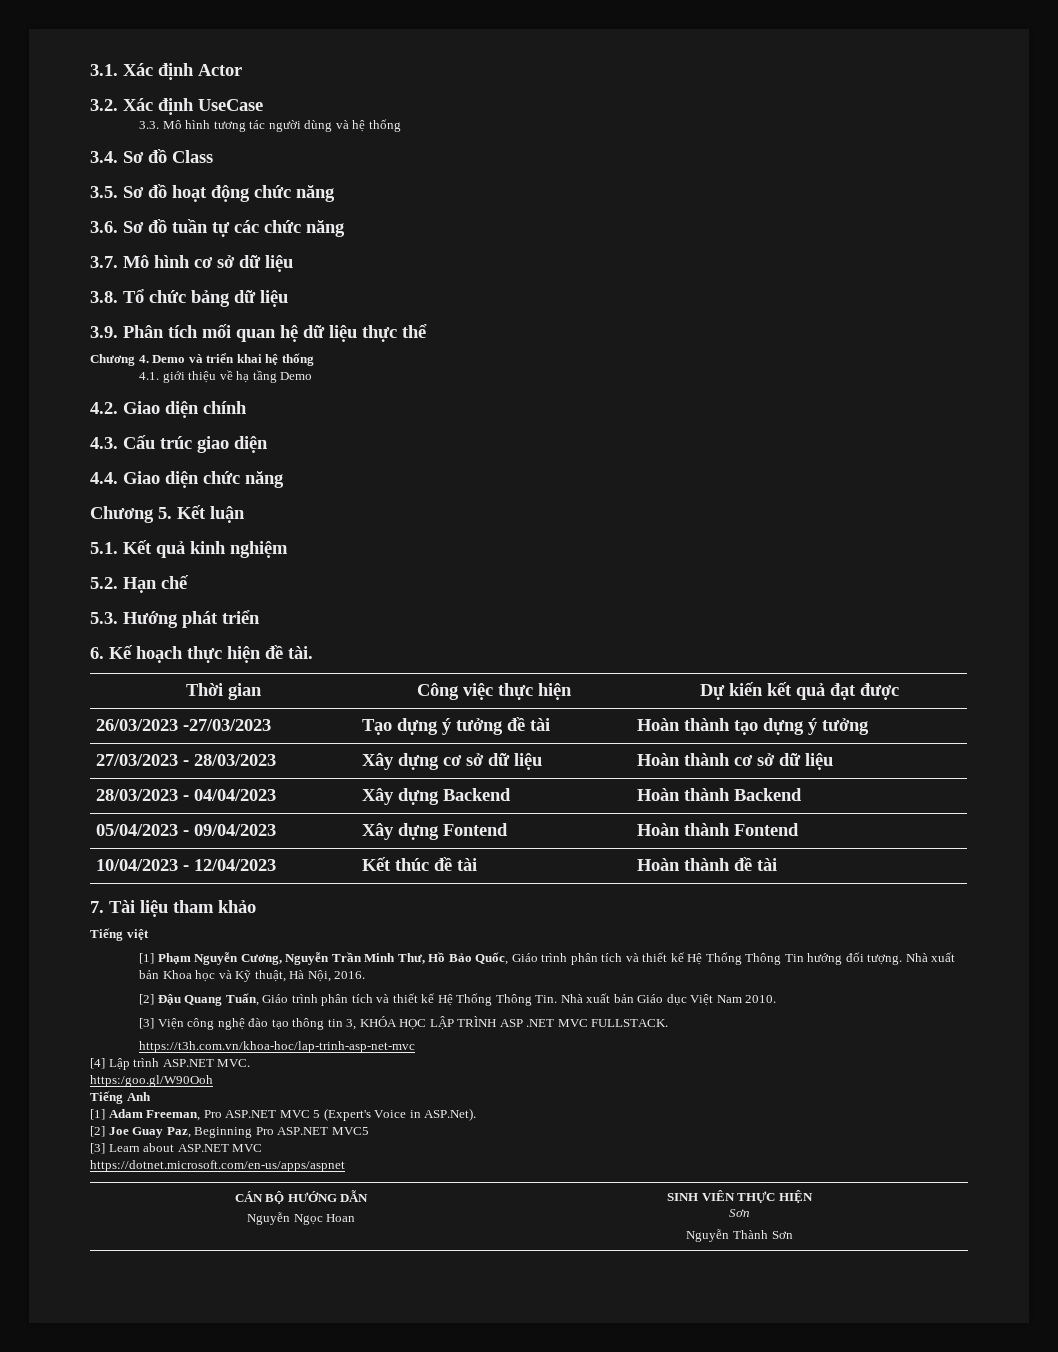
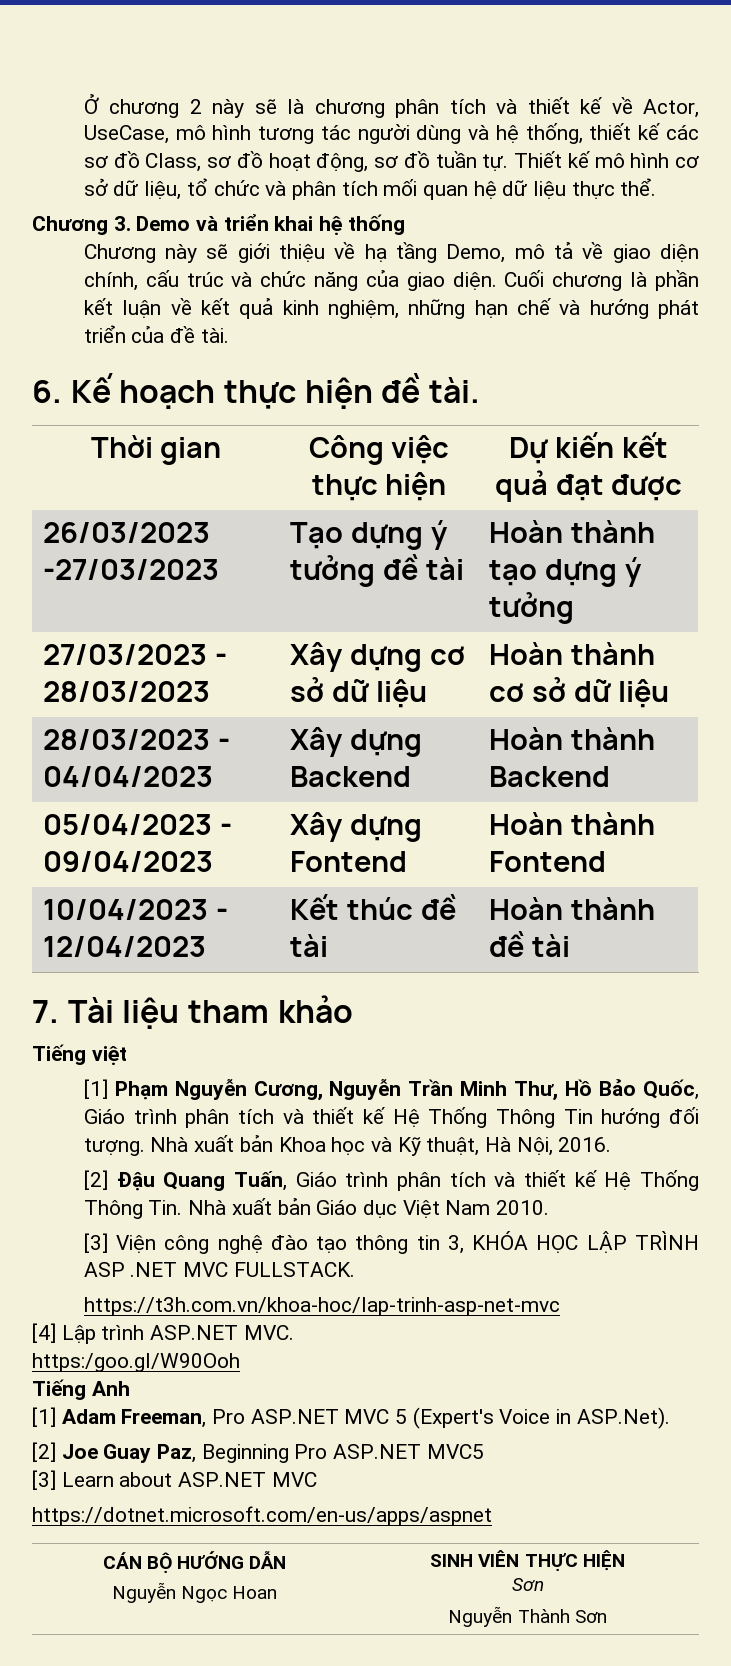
- 3.1. Xác định Actor
- 3.2. Xác định UseCase
- 3.3. Mô hình tương tác người dùng và hệ thống
- 3.4. Sơ đồ Class
- 3.5. Sơ đồ hoạt động chức năng
- 3.6. Sơ đồ tuần tự các chức năng
- 3.7. Mô hình cơ sở dữ liệu
- 3.8. Tổ chức bảng dữ liệu
- 3.9. Phân tích mối quan hệ dữ liệu thực thể
- Chương 4. Demo và triển khai hệ thống
+ Ở chương 2 này sẽ là chương phân tích và thiết kế về Actor, UseCase, mô hình tương tác người dùng và hệ thống, thiết kế các sơ đồ Class, sơ đồ hoạt động, sơ đồ tuần tự. Thiết kế mô hình cơ sở dữ liệu, tổ chức và phân tích mối quan hệ dữ liệu thực thể.
+ Chương 3. Demo và triển khai hệ thống
- 4.1. giới thiệu về hạ tầng Demo
- 4.2. Giao diện chính
- 4.3. Cấu trúc giao diện
- 4.4. Giao diện chức năng
- Chương 5. Kết luận
- 5.1. Kết quả kinh nghiệm
- 5.2. Hạn chế
- 5.3. Hướng phát triển
+ Chương này sẽ giới thiệu về hạ tầng Demo, mô tả về giao diện chính, cấu trúc và chức năng của giao diện. Cuối chương là phần kết luận về kết quả kinh nghiệm, những hạn chế và hướng phát triển của đề tài.

